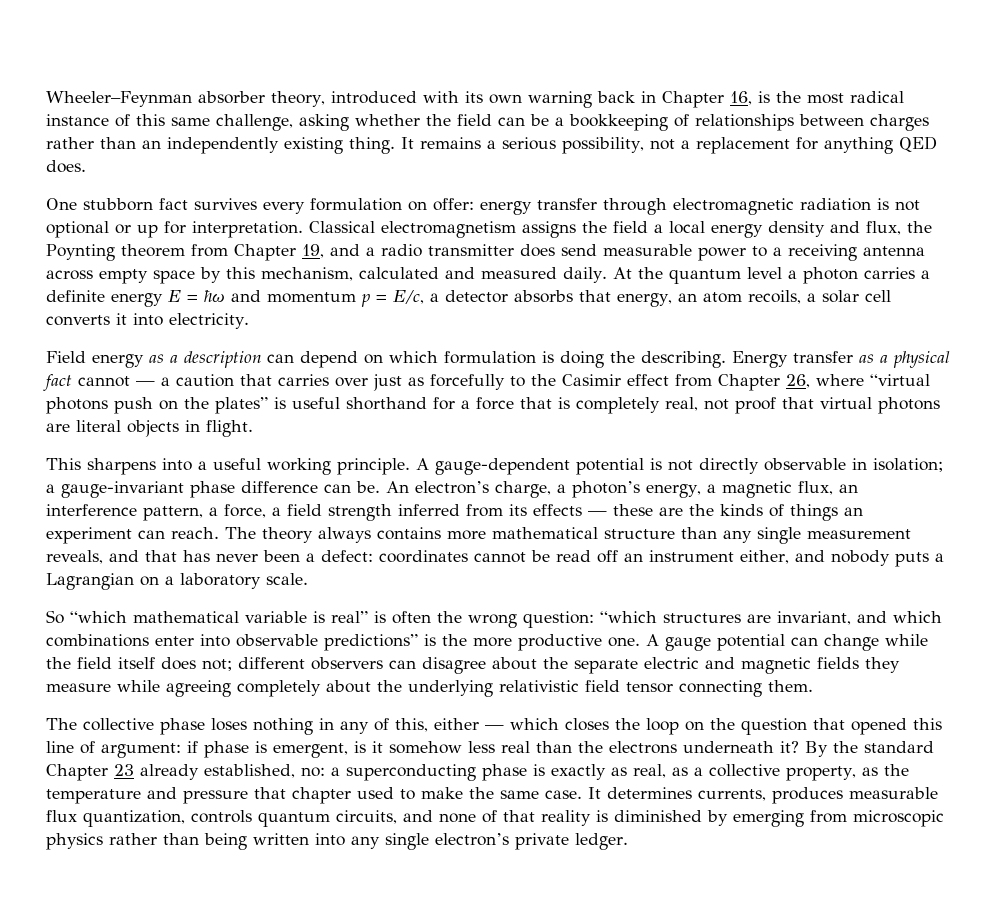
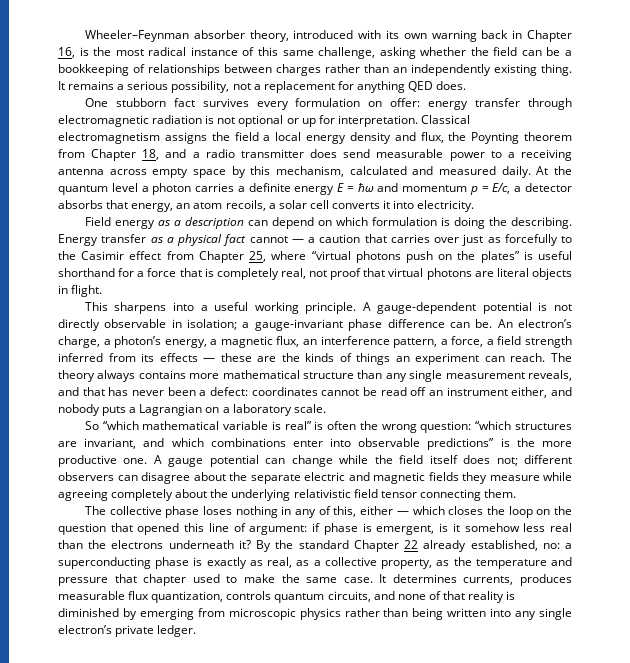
- Classical electromagnetism assigns the field a local energy density and flux, the Poynting theorem from Chapter 19, and a radio transmitter does send measurable power to a receiving antenna across empty space by this mechanism, calculated and measured daily.
+ Classical electromagnetism assigns the field a local energy density and flux, the Poynting theorem from Chapter 18, and a radio transmitter does send measurable power to a receiving antenna across empty space by this mechanism, calculated and measured daily.
- Energy transfer as a physical fact cannot — a caution that carries over just as forcefully to the Casimir effect from Chapter 26, where “virtual photons push on the plates” is useful shorthand for a force that is completely real, not proof that virtual photons are literal objects in flight.
+ Energy transfer as a physical fact cannot — a caution that carries over just as forcefully to the Casimir effect from Chapter 25, where “virtual photons push on the plates” is useful shorthand for a force that is completely real, not proof that virtual photons are literal objects in flight.
- By the standard Chapter 23 already established, no: a superconducting phase is exactly as real, as a collective property, as the temperature and pressure that chapter used to make the same case.
+ By the standard Chapter 22 already established, no: a superconducting phase is exactly as real, as a collective property, as the temperature and pressure that chapter used to make the same case.

